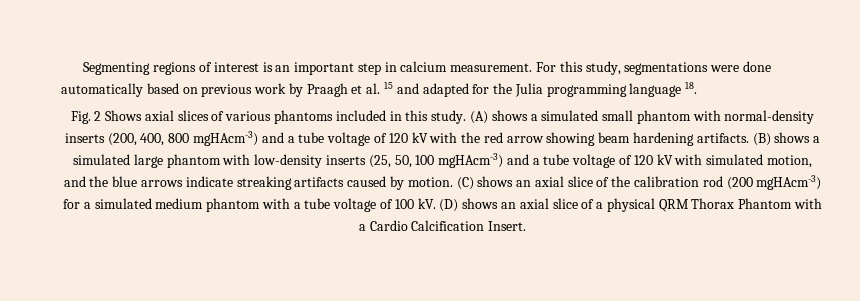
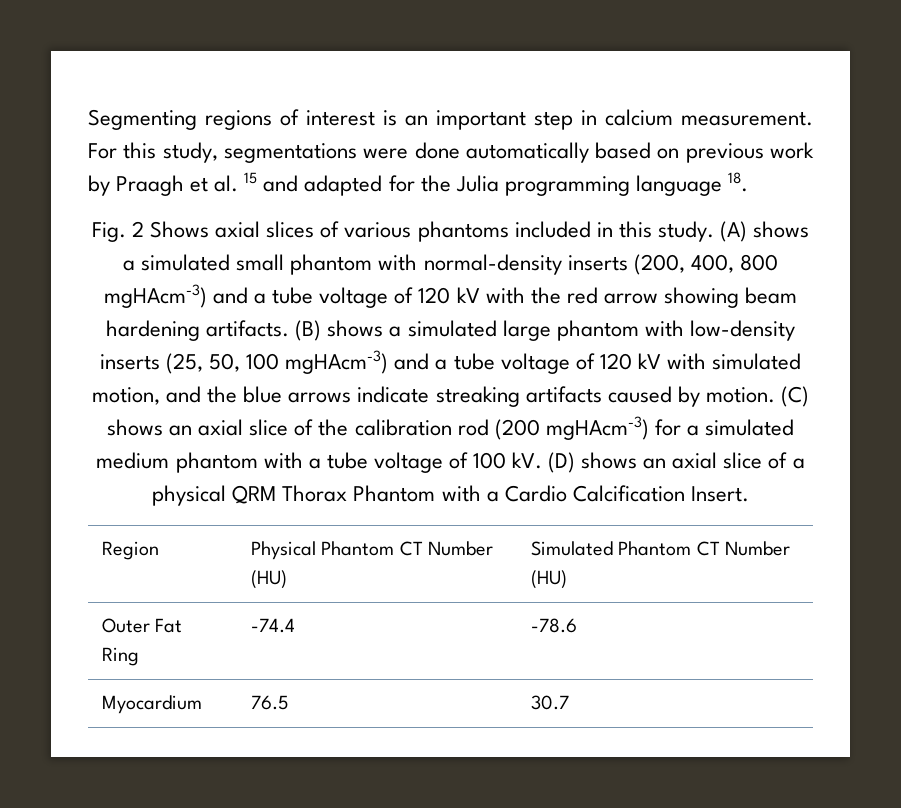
+ Region | Physical Phantom CT Number (HU) | Simulated Phantom CT Number (HU)
+ Outer Fat Ring | -74.4 | -78.6
+ Myocardium | 76.5 | 30.7

